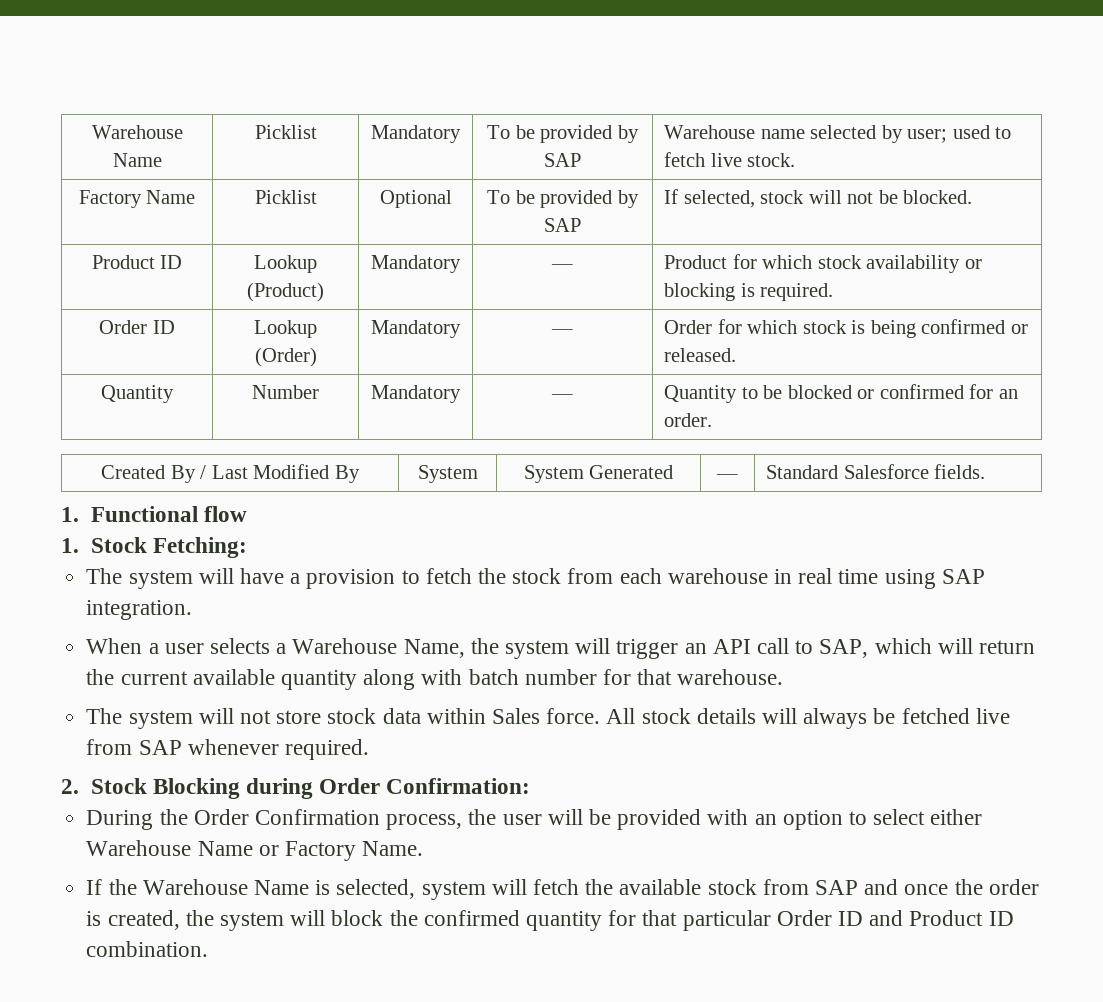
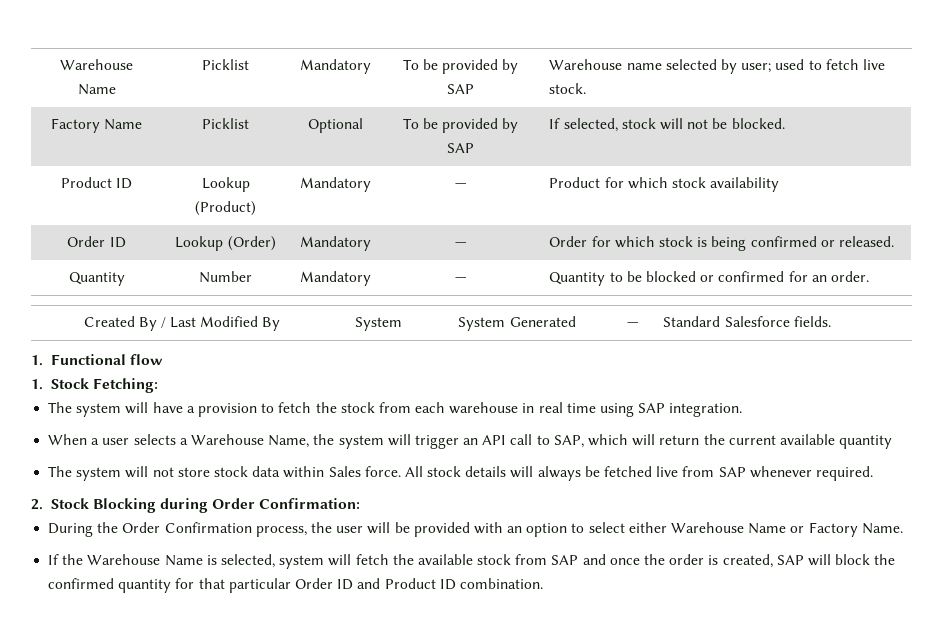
- Product ID | Lookup (Product) | Mandatory | — | Product for which stock availability or blocking is required.
+ Product ID | Lookup (Product) | Mandatory | — | Product for which stock availability
- When a user selects a Warehouse Name, the system will trigger an API call to SAP, which will return the current available quantity along with batch number for that warehouse.
+ When a user selects a Warehouse Name, the system will trigger an API call to SAP, which will return the current available quantity
- If the Warehouse Name is selected, system will fetch the available stock from SAP and once the order is created, the system will block the confirmed quantity for that particular Order ID and Product ID combination.
+ If the Warehouse Name is selected, system will fetch the available stock from SAP and once the order is created, SAP will block the confirmed quantity for that particular Order ID and Product ID combination.

